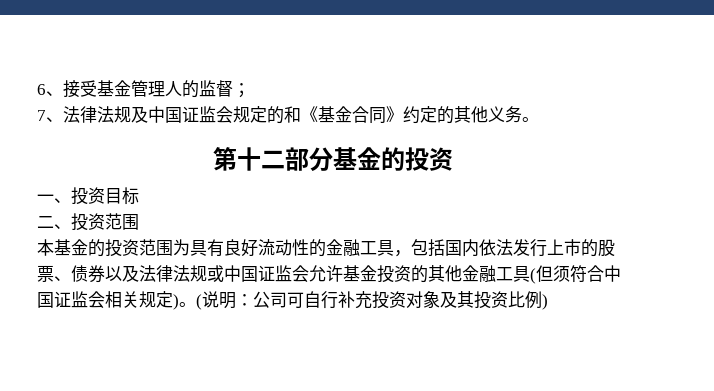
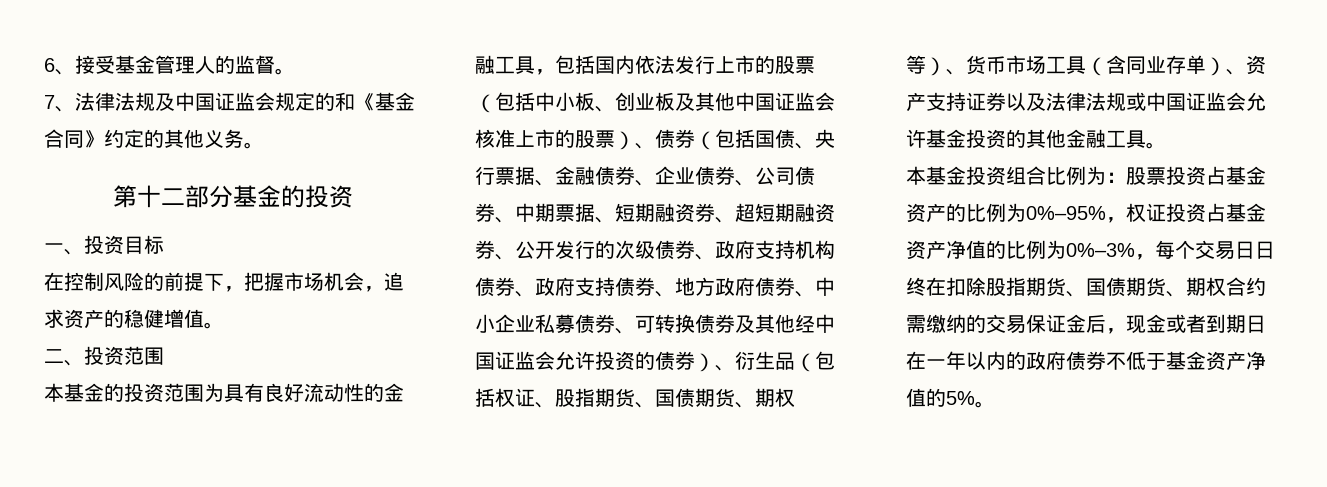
- 6、接受基金管理人的监督；
+ 6、接受基金管理人的监督。
+ 在控制风险的前提下，把握市场机会，追求资产的稳健增值。
- 本基金的投资范围为具有良好流动性的金融工具，包括国内依法发行上市的股票、债券以及法律法规或中国证监会允许基金投资的其他金融工具(但须符合中国证监会相关规定)。(说明：公司可自行补充投资对象及其投资比例)
+ 本基金的投资范围为具有良好流动性的金融工具，包括国内依法发行上市的股票（包括中小板、创业板及其他中国证监会核准上市的股票）、债券（包括国债、央行票据、金融债券、企业债券、公司债券、中期票据、短期融资券、超短期融资券、公开发行的次级债券、政府支持机构债券、政府支持债券、地方政府债券、中小企业私募债券、可转换债券及其他经中国证监会允许投资的债券）、衍生品（包括权证、股指期货、国债期货、期权等）、货币市场工具（含同业存单）、资产支持证券以及法律法规或中国证监会允许基金投资的其他金融工具。
+ 本基金投资组合比例为：股票投资占基金资产的比例为0%–95%，权证投资占基金资产净值的比例为0%–3%，每个交易日日终在扣除股指期货、国债期货、期权合约需缴纳的交易保证金后，现金或者到期日在一年以内的政府债券不低于基金资产净值的5%。

